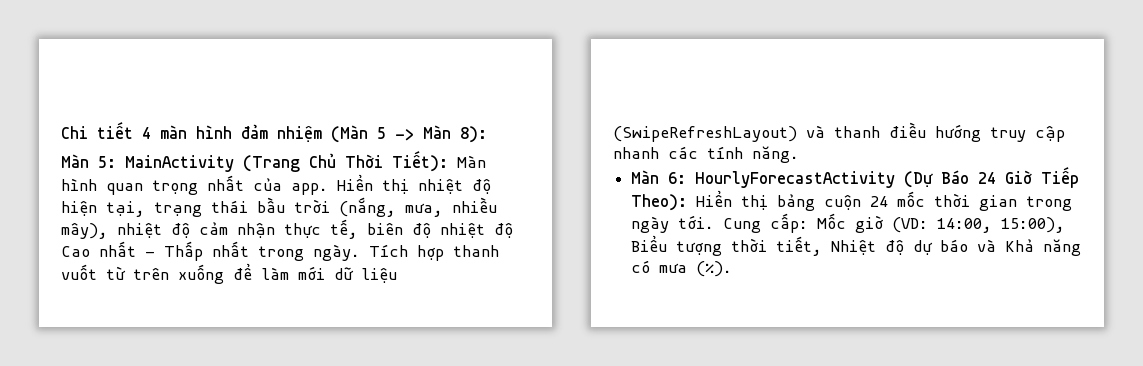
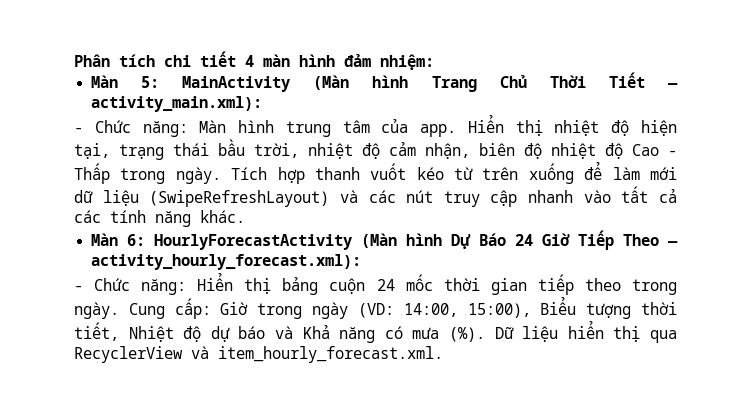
- Chi tiết 4 màn hình đảm nhiệm (Màn 5 -> Màn 8):
- Màn 5: MainActivity (Trang Chủ Thời Tiết): Màn hình quan trọng nhất của app.
+ Phân tích chi tiết 4 màn hình đảm nhiệm:
+ Màn 5: MainActivity (Màn hình Trang Chủ Thời Tiết — activity_main.xml):
+ - Chức năng: Màn hình trung tâm của app.
- Hiển thị nhiệt độ hiện tại, trạng thái bầu trời (nắng, mưa, nhiều mây), nhiệt độ cảm nhận thực tế, biên độ nhiệt độ Cao nhất - Thấp nhất trong ngày.
+ Hiển thị nhiệt độ hiện tại, trạng thái bầu trời, nhiệt độ cảm nhận, biên độ nhiệt độ Cao - Thấp trong ngày.
- Tích hợp thanh vuốt từ trên xuống để làm mới dữ liệu (SwipeRefreshLayout) và thanh điều hướng truy cập nhanh các tính năng.
+ Tích hợp thanh vuốt kéo từ trên xuống để làm mới dữ liệu (SwipeRefreshLayout) và các nút truy cập nhanh vào tất cả các tính năng khác.
- Màn 6: HourlyForecastActivity (Dự Báo 24 Giờ Tiếp Theo): Hiển thị bảng cuộn 24 mốc thời gian trong ngày tới. Cung cấp: Mốc giờ (VD: 14:00, 15:00), Biểu tượng thời tiết, Nhiệt độ dự báo và Khả năng có mưa (%).
+ Màn 6: HourlyForecastActivity (Màn hình Dự Báo 24 Giờ Tiếp Theo — activity_hourly_forecast.xml):
+ - Chức năng: Hiển thị bảng cuộn 24 mốc thời gian tiếp theo trong ngày. Cung cấp: Giờ trong ngày (VD: 14:00, 15:00), Biểu tượng thời tiết, Nhiệt độ dự báo và Khả năng có mưa (%).
+ Dữ liệu hiển thị qua RecyclerView và item_hourly_forecast.xml.

